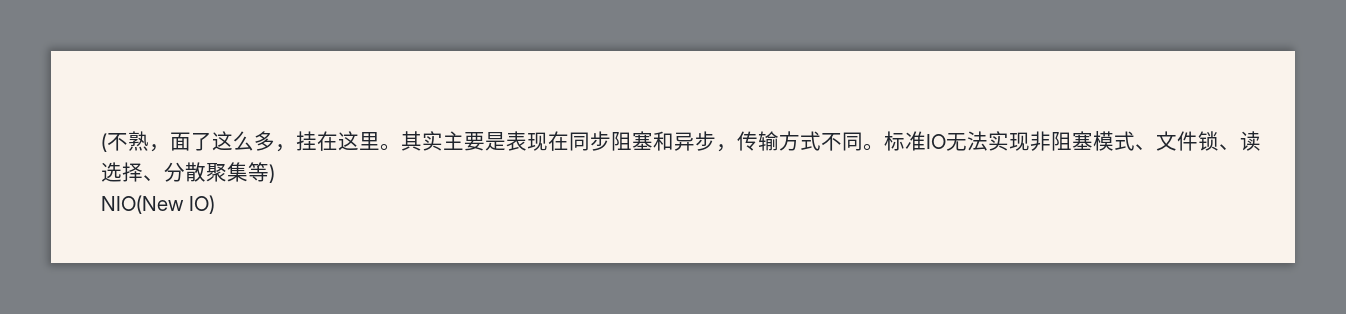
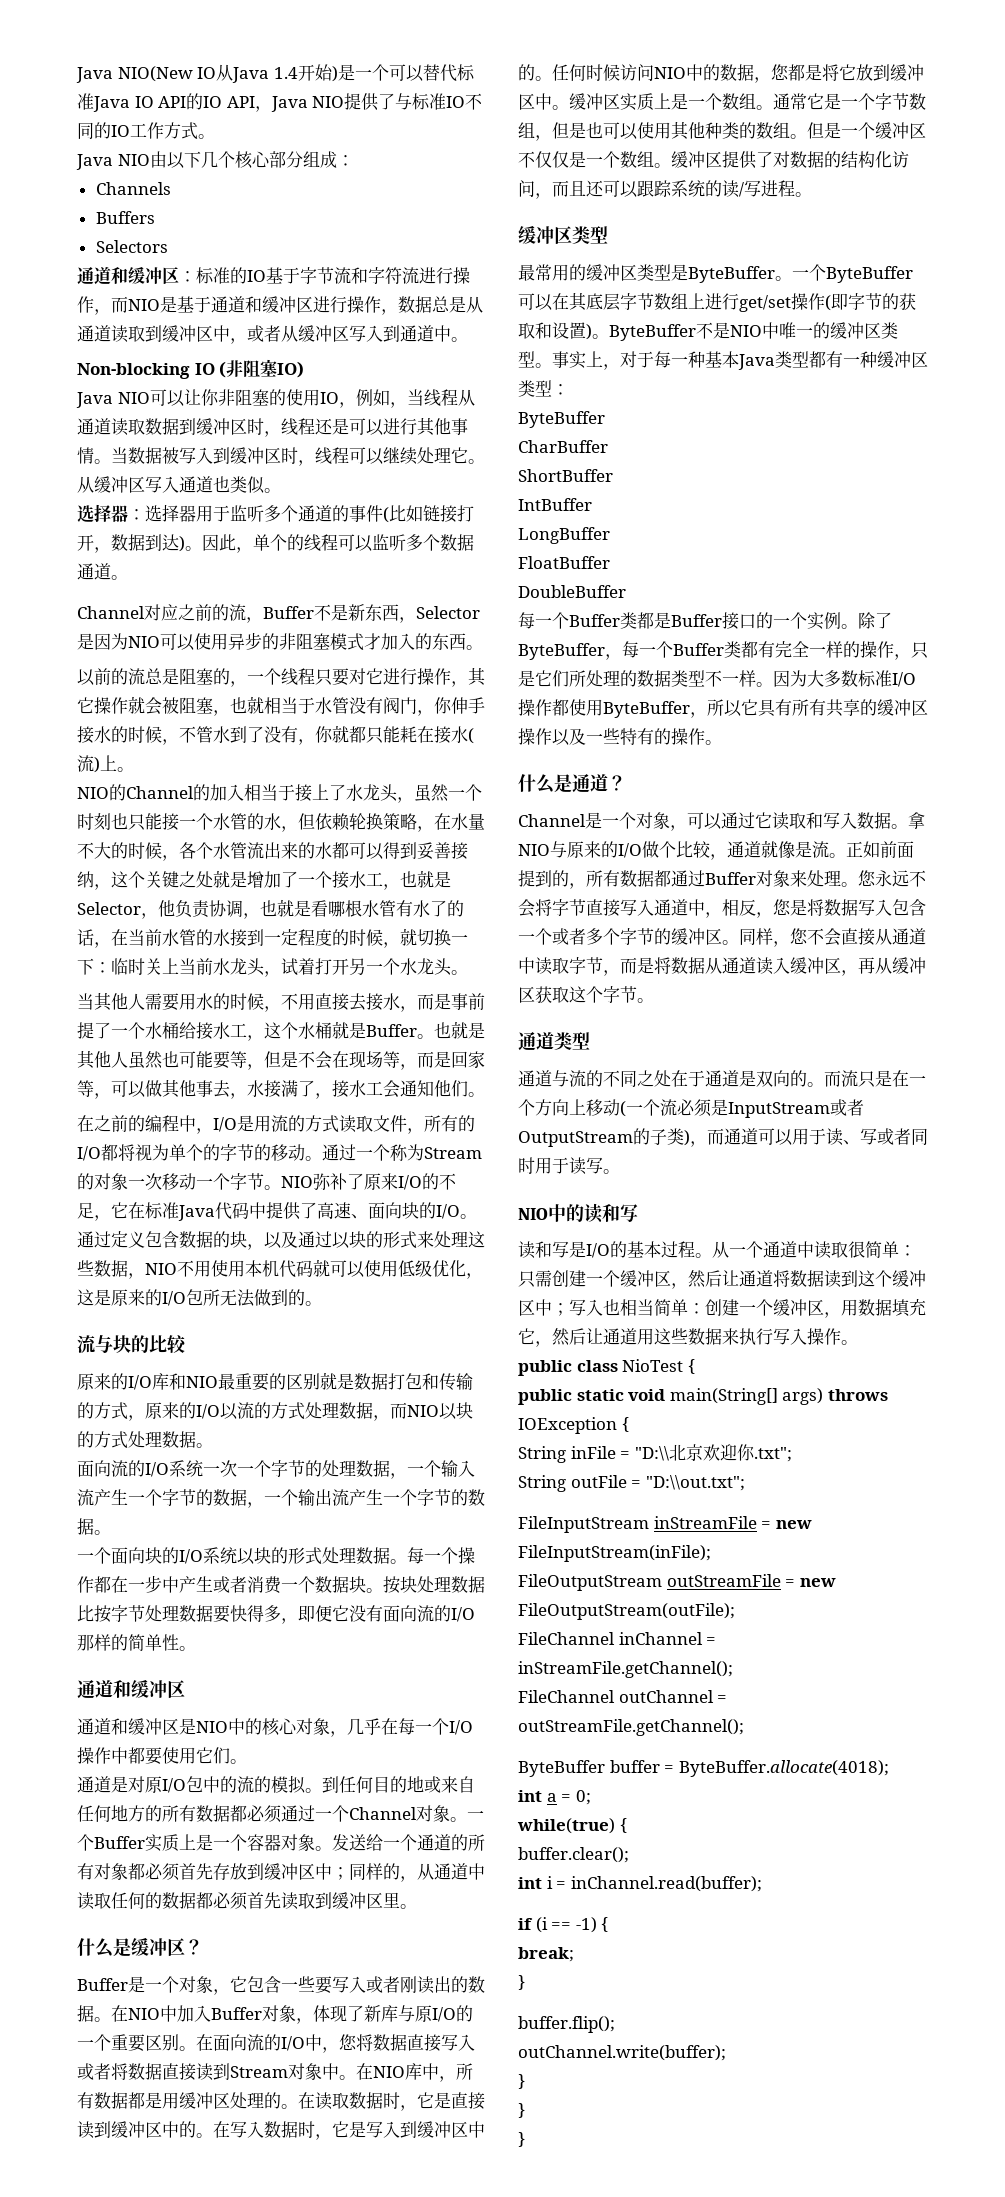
- (不熟，面了这么多，挂在这里。其实主要是表现在同步阻塞和异步，传输方式不同。标准IO无法实现非阻塞模式、文件锁、读选择、分散聚集等)
- NIO(New IO)
+ Java NIO(New IO从Java 1.4开始)是一个可以替代标准Java IO API的IO API，Java NIO提供了与标准IO不同的IO工作方式。
+ Java NIO由以下几个核心部分组成：
+ Channels
+ Buffers
+ Selectors
+ 通道和缓冲区：标准的IO基于字节流和字符流进行操作，而NIO是基于通道和缓冲区进行操作，数据总是从通道读取到缓冲区中，或者从缓冲区写入到通道中。
+ Non-blocking IO (非阻塞IO)
+ Java NIO可以让你非阻塞的使用IO，例如，当线程从通道读取数据到缓冲区时，线程还是可以进行其他事情。当数据被写入到缓冲区时，线程可以继续处理它。从缓冲区写入通道也类似。
+ 选择器：选择器用于监听多个通道的事件(比如链接打开，数据到达)。因此，单个的线程可以监听多个数据通道。
+ Channel对应之前的流，Buffer不是新东西，Selector是因为NIO可以使用异步的非阻塞模式才加入的东西。
+ 以前的流总是阻塞的，一个线程只要对它进行操作，其它操作就会被阻塞，也就相当于水管没有阀门，你伸手接水的时候，不管水到了没有，你就都只能耗在接水(流)上。
+ NIO的Channel的加入相当于接上了水龙头，虽然一个时刻也只能接一个水管的水，但依赖轮换策略，在水量不大的时候，各个水管流出来的水都可以得到妥善接纳，这个关键之处就是增加了一个接水工，也就是Selector，他负责协调，也就是看哪根水管有水了的话，在当前水管的水接到一定程度的时候，就切换一下：临时关上当前水龙头，试着打开另一个水龙头。
+ 当其他人需要用水的时候，不用直接去接水，而是事前提了一个水桶给接水工，这个水桶就是Buffer。也就是其他人虽然也可能要等，但是不会在现场等，而是回家等，可以做其他事去，水接满了，接水工会通知他们。
+ 在之前的编程中，I/O是用流的方式读取文件，所有的I/O都将视为单个的字节的移动。通过一个称为Stream的对象一次移动一个字节。NIO弥补了原来I/O的不足，它在标准Java代码中提供了高速、面向块的I/O。通过定义包含数据的块，以及通过以块的形式来处理这些数据，NIO不用使用本机代码就可以使用低级优化，这是原来的I/O包所无法做到的。
+ 流与块的比较
+ 原来的I/O库和NIO最重要的区别就是数据打包和传输的方式，原来的I/O以流的方式处理数据，而NIO以块的方式处理数据。
+ 面向流的I/O系统一次一个字节的处理数据，一个输入流产生一个字节的数据，一个输出流产生一个字节的数据。
+ 一个面向块的I/O系统以块的形式处理数据。每一个操作都在一步中产生或者消费一个数据块。按块处理数据比按字节处理数据要快得多，即便它没有面向流的I/O那样的简单性。
+ 通道和缓冲区
+ 通道和缓冲区是NIO中的核心对象，几乎在每一个I/O操作中都要使用它们。
+ 通道是对原I/O包中的流的模拟。到任何目的地或来自任何地方的所有数据都必须通过一个Channel对象。一个Buffer实质上是一个容器对象。发送给一个通道的所有对象都必须首先存放到缓冲区中；同样的，从通道中读取任何的数据都必须首先读取到缓冲区里。
+ 什么是缓冲区？
+ Buffer是一个对象，它包含一些要写入或者刚读出的数据。在NIO中加入Buffer对象，体现了新库与原I/O的一个重要区别。在面向流的I/O中，您将数据直接写入或者将数据直接读到Stream对象中。在NIO库中，所有数据都是用缓冲区处理的。在读取数据时，它是直接读到缓冲区中的。在写入数据时，它是写入到缓冲区中的。任何时候访问NIO中的数据，您都是将它放到缓冲区中。缓冲区实质上是一个数组。通常它是一个字节数组，但是也可以使用其他种类的数组。但是一个缓冲区不仅仅是一个数组。缓冲区提供了对数据的结构化访问，而且还可以跟踪系统的读/写进程。
+ 缓冲区类型
+ 最常用的缓冲区类型是ByteBuffer。一个ByteBuffer可以在其底层字节数组上进行get/set操作(即字节的获取和设置)。ByteBuffer不是NIO中唯一的缓冲区类型。事实上，对于每一种基本Java类型都有一种缓冲区类型：
+ ByteBuffer
+ CharBuffer
+ ShortBuffer
+ IntBuffer
+ LongBuffer
+ FloatBuffer
+ DoubleBuffer
+ 每一个Buffer类都是Buffer接口的一个实例。除了ByteBuffer，每一个Buffer类都有完全一样的操作，只是它们所处理的数据类型不一样。因为大多数标准I/O操作都使用ByteBuffer，所以它具有所有共享的缓冲区操作以及一些特有的操作。
+ 什么是通道？
+ Channel是一个对象，可以通过它读取和写入数据。拿NIO与原来的I/O做个比较，通道就像是流。正如前面提到的，所有数据都通过Buffer对象来处理。您永远不会将字节直接写入通道中，相反，您是将数据写入包含一个或者多个字节的缓冲区。同样，您不会直接从通道中读取字节，而是将数据从通道读入缓冲区，再从缓冲区获取这个字节。
+ 通道类型
+ 通道与流的不同之处在于通道是双向的。而流只是在一个方向上移动(一个流必须是InputStream或者OutputStream的子类)，而通道可以用于读、写或者同时用于读写。
+ NIO中的读和写
+ 读和写是I/O的基本过程。从一个通道中读取很简单：只需创建一个缓冲区，然后让通道将数据读到这个缓冲区中；写入也相当简单：创建一个缓冲区，用数据填充它，然后让通道用这些数据来执行写入操作。
+ public class NioTest {
+ public static void main(String[] args) throws IOException {
+ String inFile = "D:\\北京欢迎你.txt";
+ String outFile = "D:\\out.txt";
+ FileInputStream inStreamFile = new FileInputStream(inFile);
+ FileOutputStream outStreamFile = new FileOutputStream(outFile);
+ FileChannel inChannel = inStreamFile.getChannel();
+ FileChannel outChannel = outStreamFile.getChannel();
+ ByteBuffer buffer = ByteBuffer.allocate(4018);
+ int a = 0;
+ while(true) {
+ buffer.clear();
+ int i = inChannel.read(buffer);
+ if (i == -1) {
+ break;
+ }
+ buffer.flip();
+ outChannel.write(buffer);
+ }
+ }
+ }

